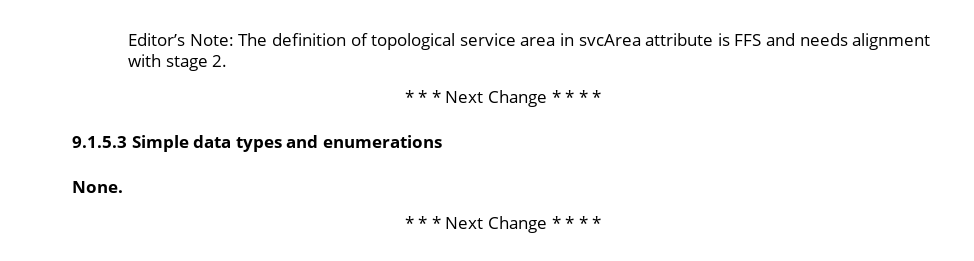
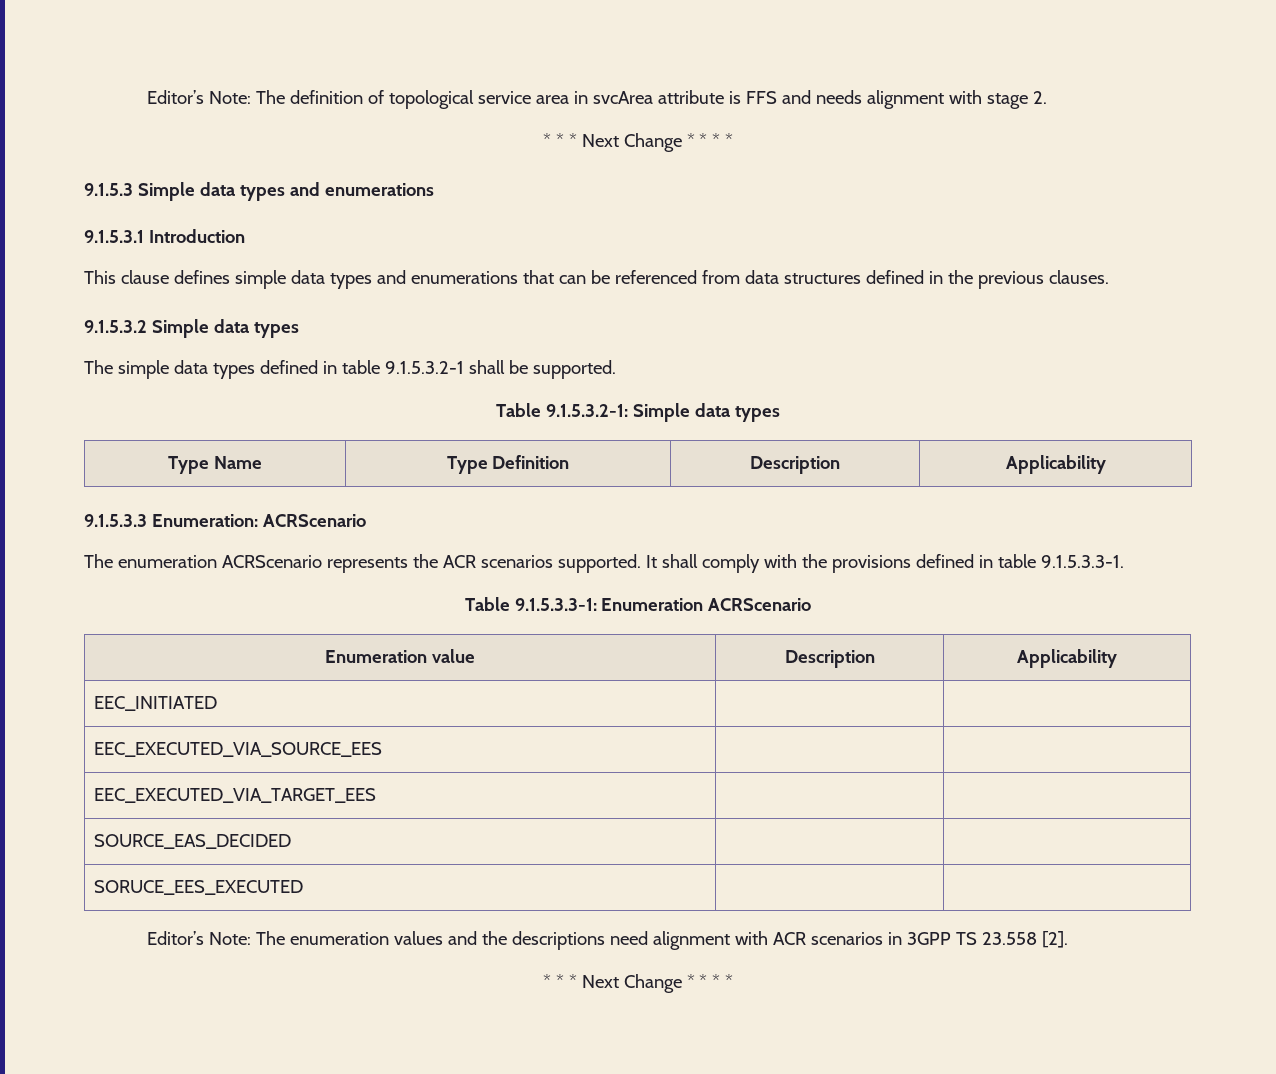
- None.
+ 9.1.5.3.1 Introduction
+ This clause defines simple data types and enumerations that can be referenced from data structures defined in the previous clauses.
+ 9.1.5.3.2 Simple data types
+ The simple data types defined in table 9.1.5.3.2-1 shall be supported.
+ Table 9.1.5.3.2-1: Simple data types
+ Type Name | Type Definition | Description | Applicability
+ 9.1.5.3.3 Enumeration: ACRScenario
+ The enumeration ACRScenario represents the ACR scenarios supported. It shall comply with the provisions defined in table 9.1.5.3.3-1.
+ Table 9.1.5.3.3-1: Enumeration ACRScenario
+ Enumeration value | Description | Applicability
+ EEC_INITIATED | |
+ EEC_EXECUTED_VIA_SOURCE_EES | |
+ EEC_EXECUTED_VIA_TARGET_EES | |
+ SOURCE_EAS_DECIDED | |
+ SORUCE_EES_EXECUTED | |
+ Editor’s Note: The enumeration values and the descriptions need alignment with ACR scenarios in 3GPP TS 23.558 [2].

